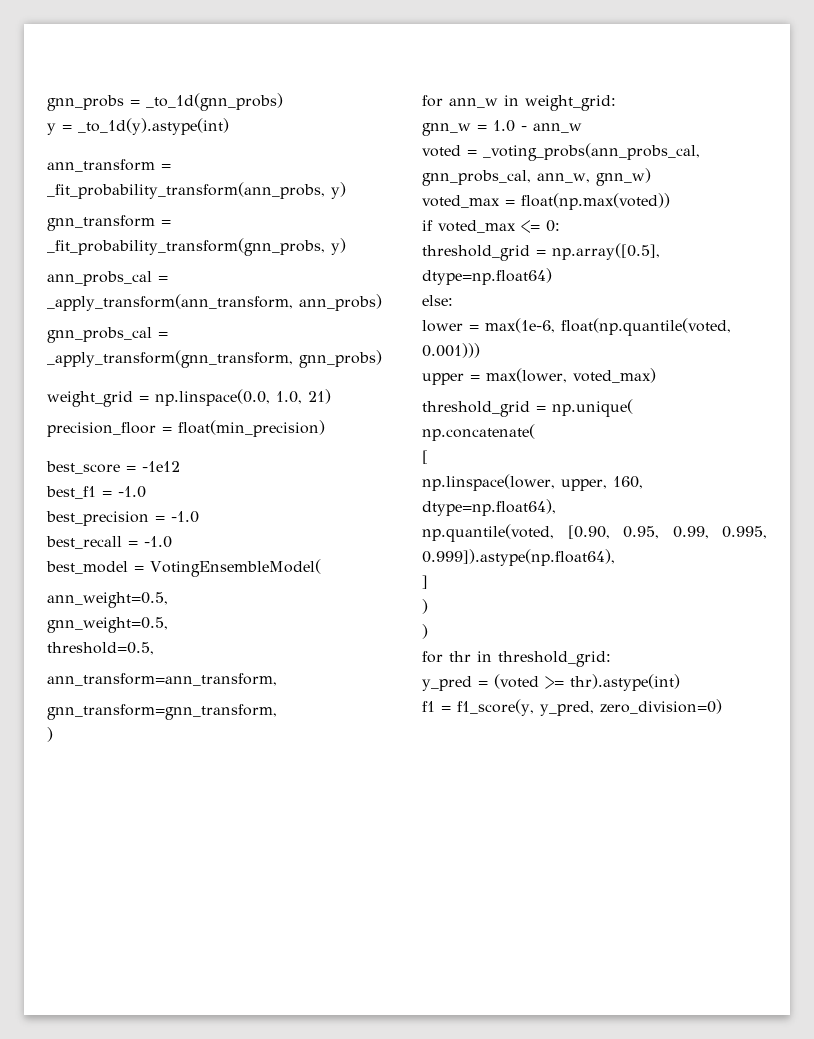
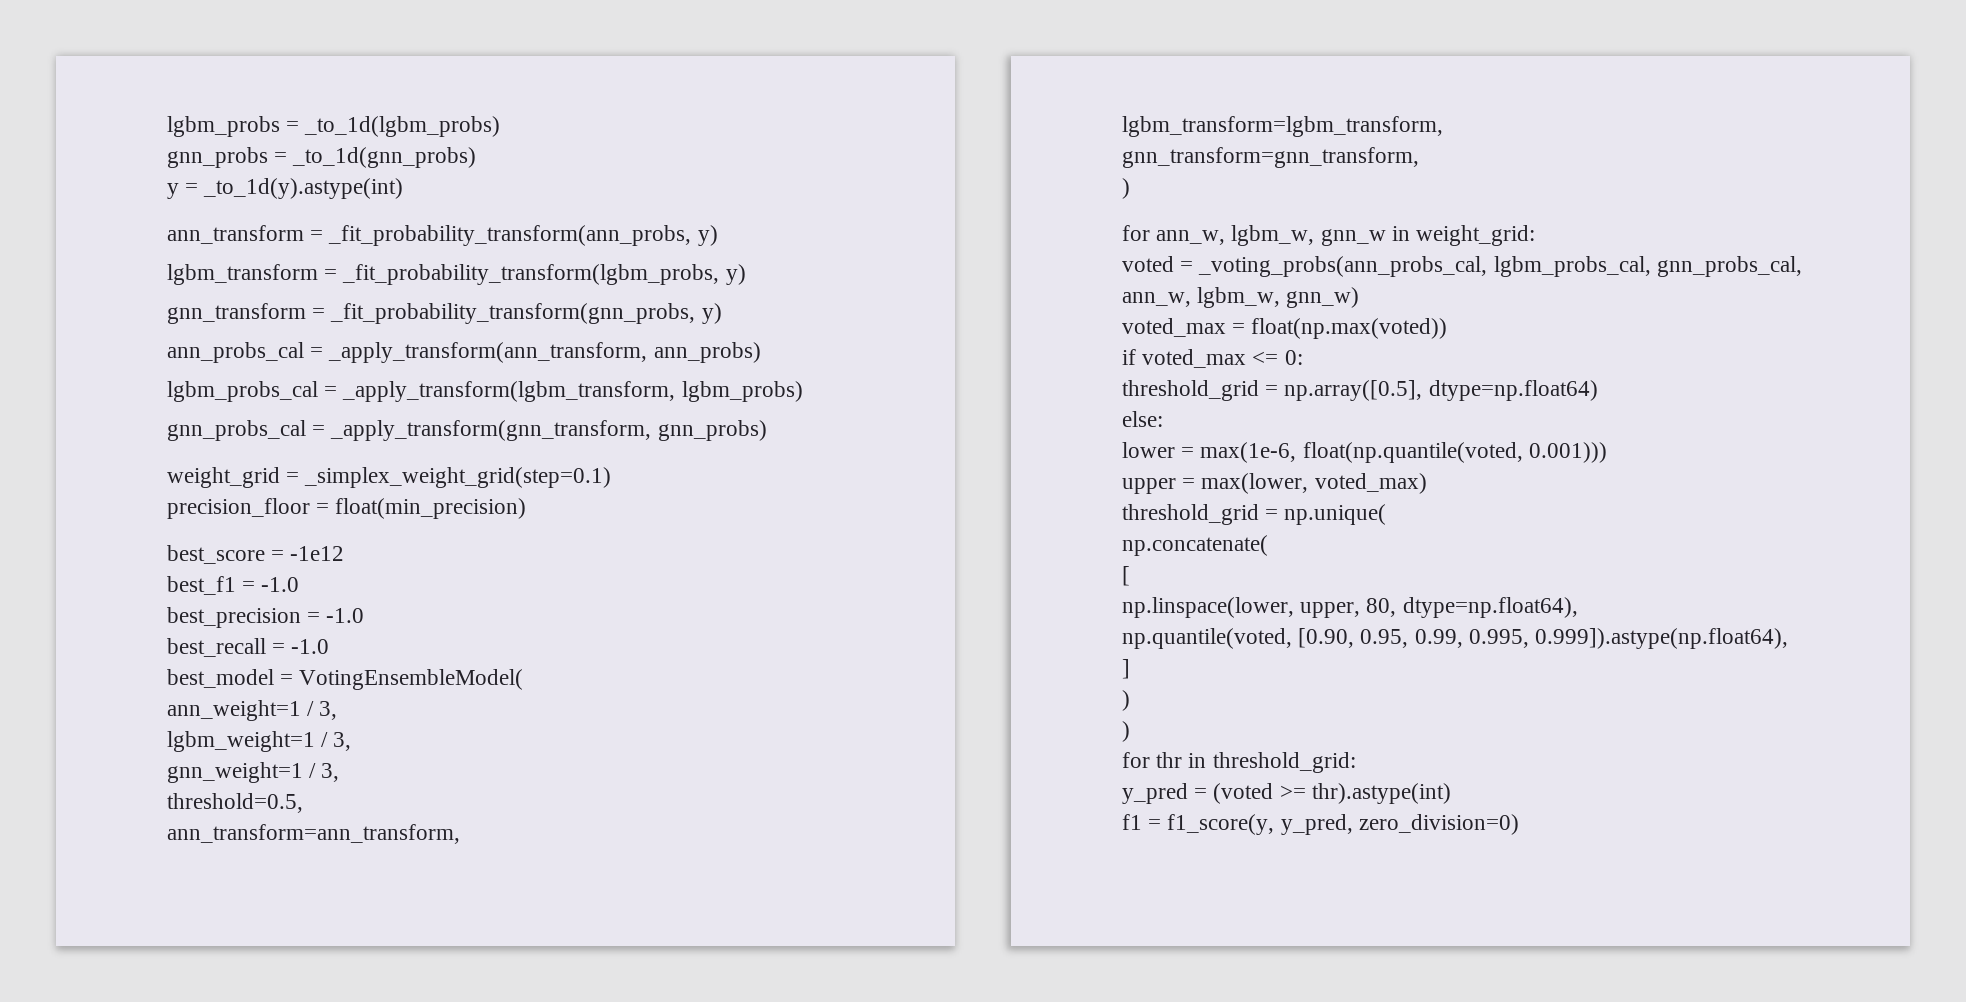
+ lgbm_probs = _to_1d(lgbm_probs)
+ lgbm_transform = _fit_probability_transform(lgbm_probs, y)
+ lgbm_probs_cal = _apply_transform(lgbm_transform, lgbm_probs)
- weight_grid = np.linspace(0.0, 1.0, 21)
+ weight_grid = _simplex_weight_grid(step=0.1)
- ann_weight=0.5,
- gnn_weight=0.5,
+ ann_weight=1 / 3,
+ lgbm_weight=1 / 3,
+ gnn_weight=1 / 3,
+ lgbm_transform=lgbm_transform,
- for ann_w in weight_grid:
+ for ann_w, lgbm_w, gnn_w in weight_grid:
- gnn_w = 1.0 - ann_w
- voted = _voting_probs(ann_probs_cal, gnn_probs_cal, ann_w, gnn_w)
+ voted = _voting_probs(ann_probs_cal, lgbm_probs_cal, gnn_probs_cal, ann_w, lgbm_w, gnn_w)
- np.linspace(lower, upper, 160, dtype=np.float64),
+ np.linspace(lower, upper, 80, dtype=np.float64),

